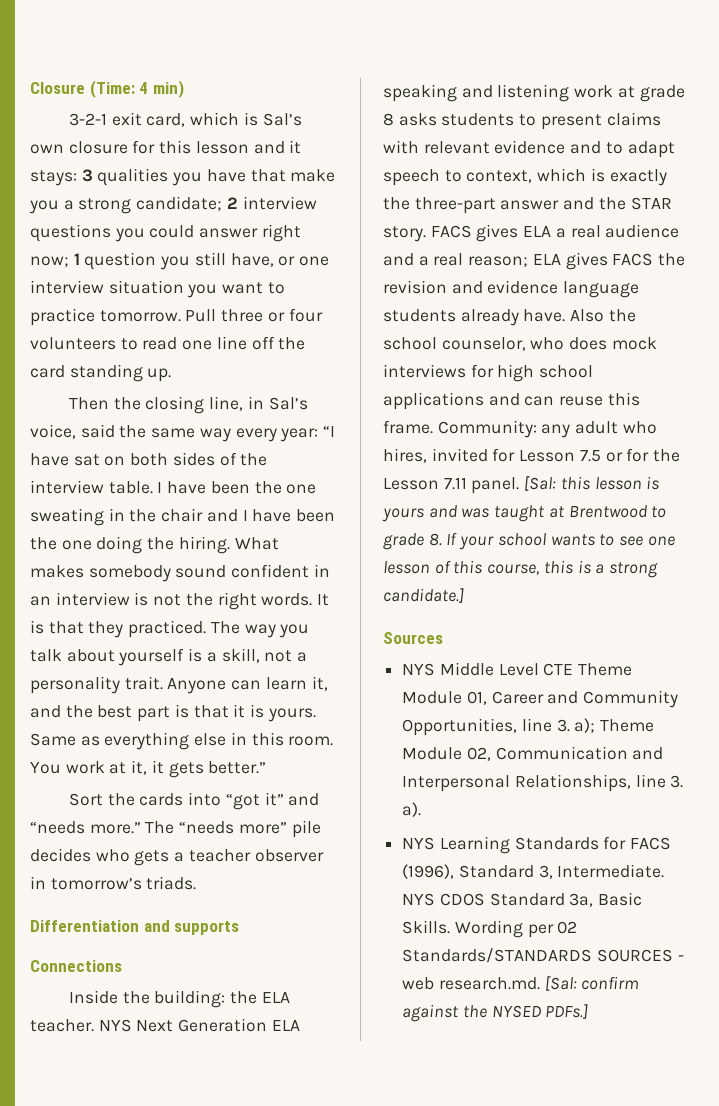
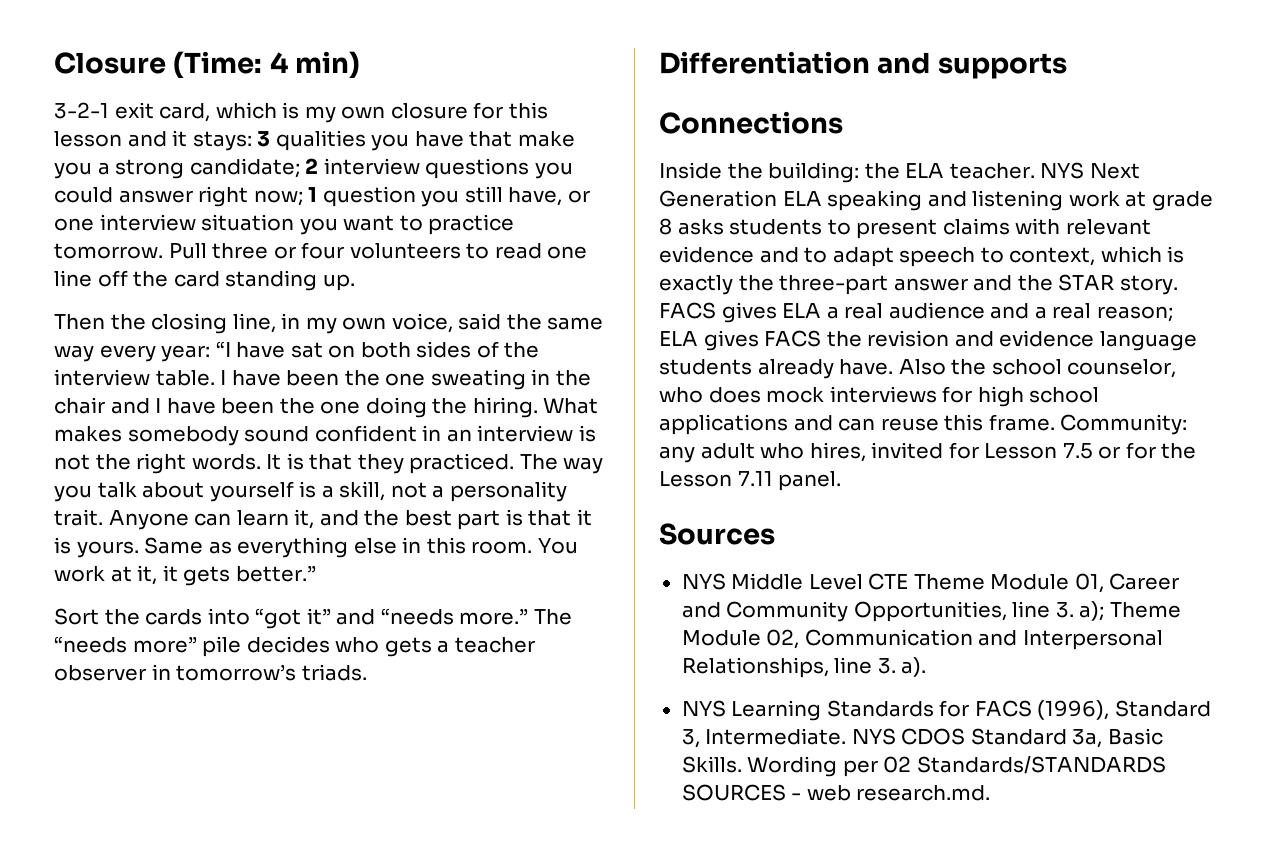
- 3-2-1 exit card, which is Sal’s own closure for this lesson and it stays: 3 qualities you have that make you a strong candidate; 2 interview questions you could answer right now; 1 question you still have, or one interview situation you want to practice tomorrow.
+ 3-2-1 exit card, which is my own closure for this lesson and it stays: 3 qualities you have that make you a strong candidate; 2 interview questions you could answer right now; 1 question you still have, or one interview situation you want to practice tomorrow.
- Then the closing line, in Sal’s voice, said the same way every year: “I have sat on both sides of the interview table.
+ Then the closing line, in my own voice, said the same way every year: “I have sat on both sides of the interview table.
- [Sal: this lesson is yours and was taught at Brentwood to grade 8. If your school wants to see one lesson of this course, this is a strong candidate.]
- Wording per 02 Standards/STANDARDS SOURCES - web research.md. [Sal: confirm against the NYSED PDFs.]
+ Wording per 02 Standards/STANDARDS SOURCES - web research.md.

